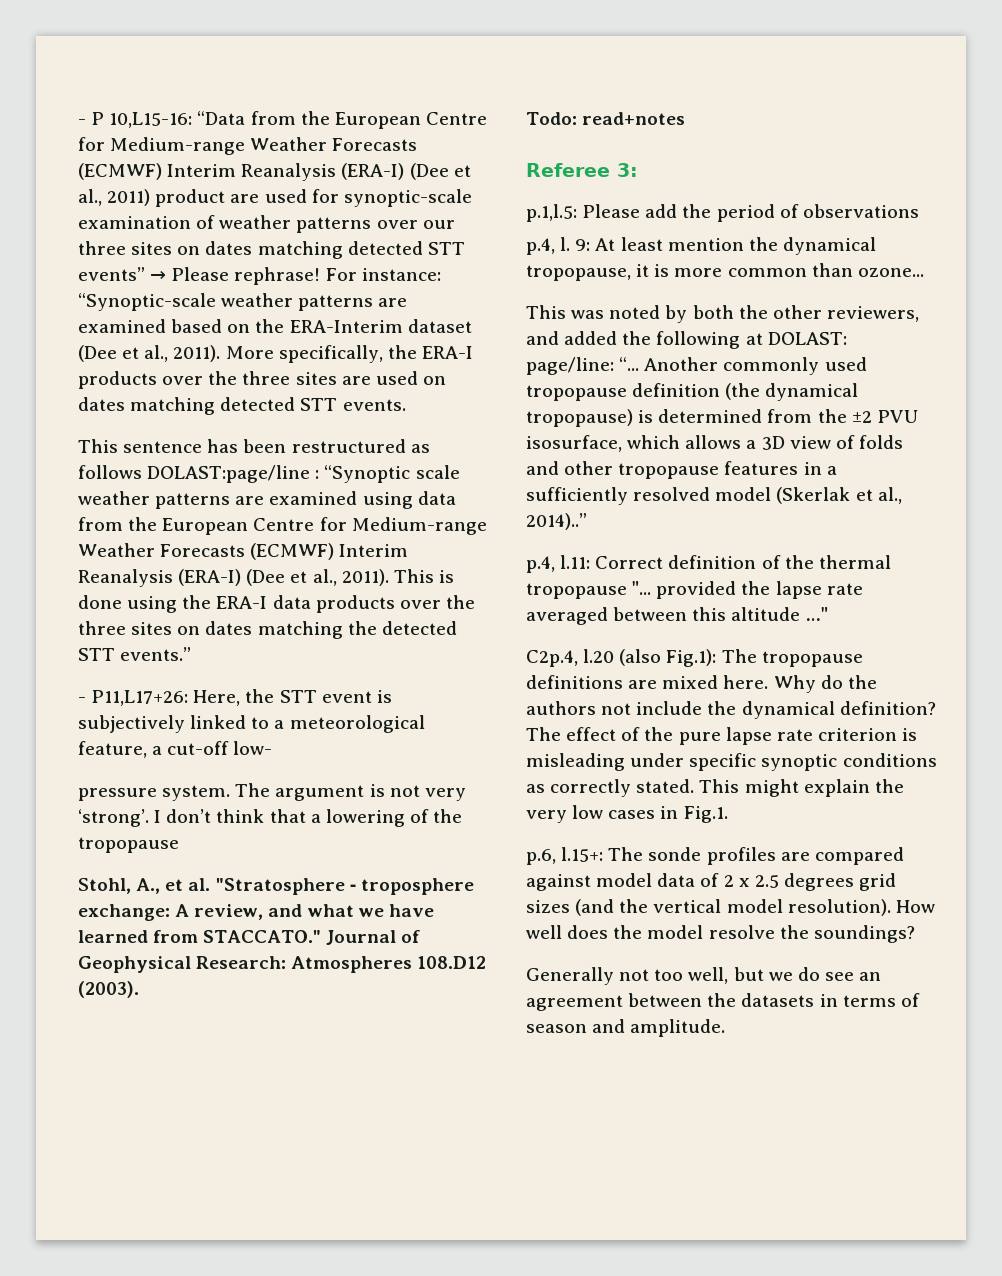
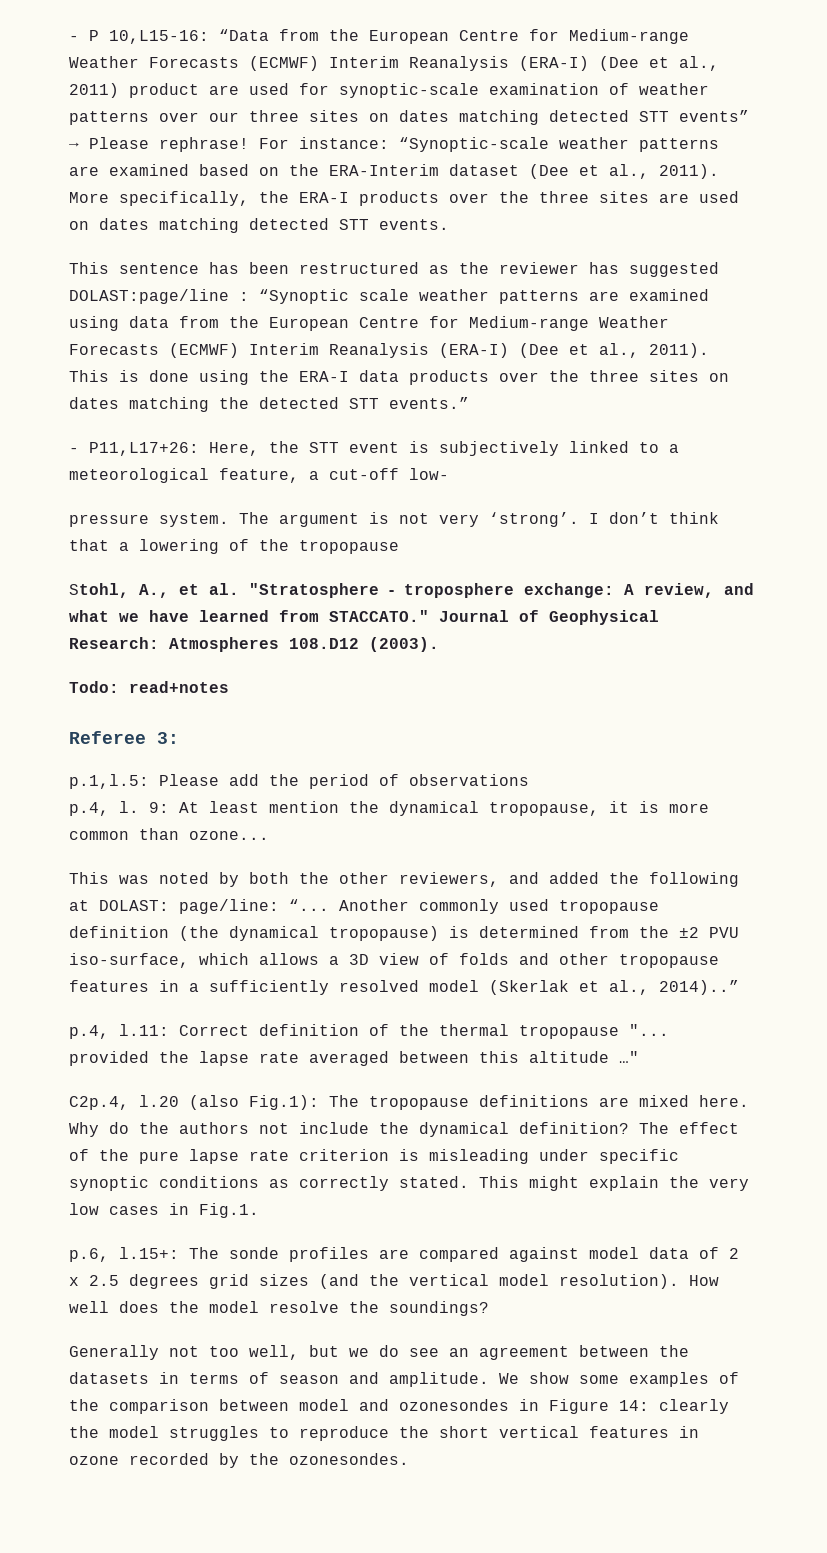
- This sentence has been restructured as follows DOLAST:page/line : “Synoptic scale weather patterns are examined using data from the European Centre for Medium-range Weather Forecasts (ECMWF) Interim Reanalysis (ERA-I) (Dee et al., 2011).
+ This sentence has been restructured as the reviewer has suggested DOLAST:page/line : “Synoptic scale weather patterns are examined using data from the European Centre for Medium-range Weather Forecasts (ECMWF) Interim Reanalysis (ERA-I) (Dee et al., 2011).
- Another commonly used tropopause definition (the dynamical tropopause) is determined from the ±2 PVU isosurface, which allows a 3D view of folds and other tropopause features in a sufficiently resolved model (Skerlak et al., 2014)..”
+ Another commonly used tropopause definition (the dynamical tropopause) is determined from the ±2 PVU iso-surface, which allows a 3D view of folds and other tropopause features in a sufficiently resolved model (Skerlak et al., 2014)..”
+ We show some examples of the comparison between model and ozonesondes in Figure 14: clearly the model struggles to reproduce the short vertical features in ozone recorded by the ozonesondes.

